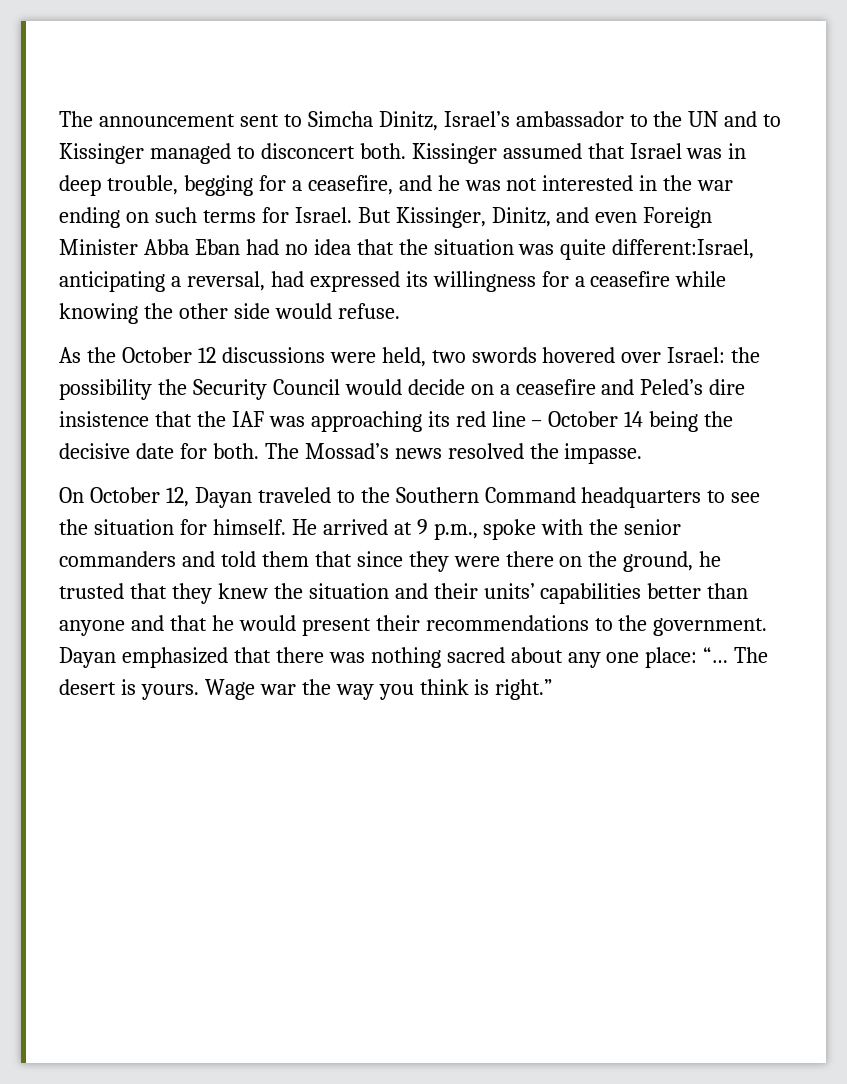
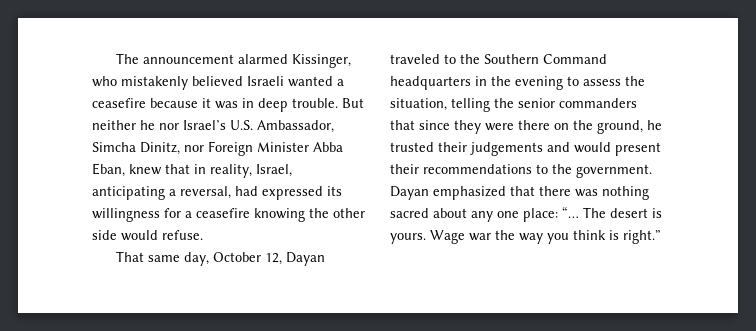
- The announcement sent to Simcha Dinitz, Israel’s ambassador to the UN and to Kissinger managed to disconcert both. Kissinger assumed that Israel was in deep trouble, begging for a ceasefire, and he was not interested in the war ending on such terms for Israel. But Kissinger, Dinitz, and even Foreign Minister Abba Eban had no idea that the situation was quite different:Israel, anticipating a reversal, had expressed its willingness for a ceasefire while knowing the other side would refuse.
+ The announcement alarmed Kissinger, who mistakenly believed Israeli wanted a ceasefire because it was in deep trouble. But neither he nor Israel’s U.S. Ambassador, Simcha Dinitz, nor Foreign Minister Abba Eban, knew that in reality, Israel, anticipating a reversal, had expressed its willingness for a ceasefire knowing the other side would refuse.
- As the October 12 discussions were held, two swords hovered over Israel: the possibility the Security Council would decide on a ceasefire and Peled’s dire insistence that the IAF was approaching its red line – October 14 being the decisive date for both. The Mossad’s news resolved the impasse.
- On October 12, Dayan traveled to the Southern Command headquarters to see the situation for himself. He arrived at 9 p.m., spoke with the senior commanders and told them that since they were there on the ground, he trusted that they knew the situation and their units’ capabilities better than anyone and that he would present their recommendations to the government.
+ That same day, October 12, Dayan traveled to the Southern Command headquarters in the evening to assess the situation, telling the senior commanders that since they were there on the ground, he trusted their judgements and would present their recommendations to the government.

